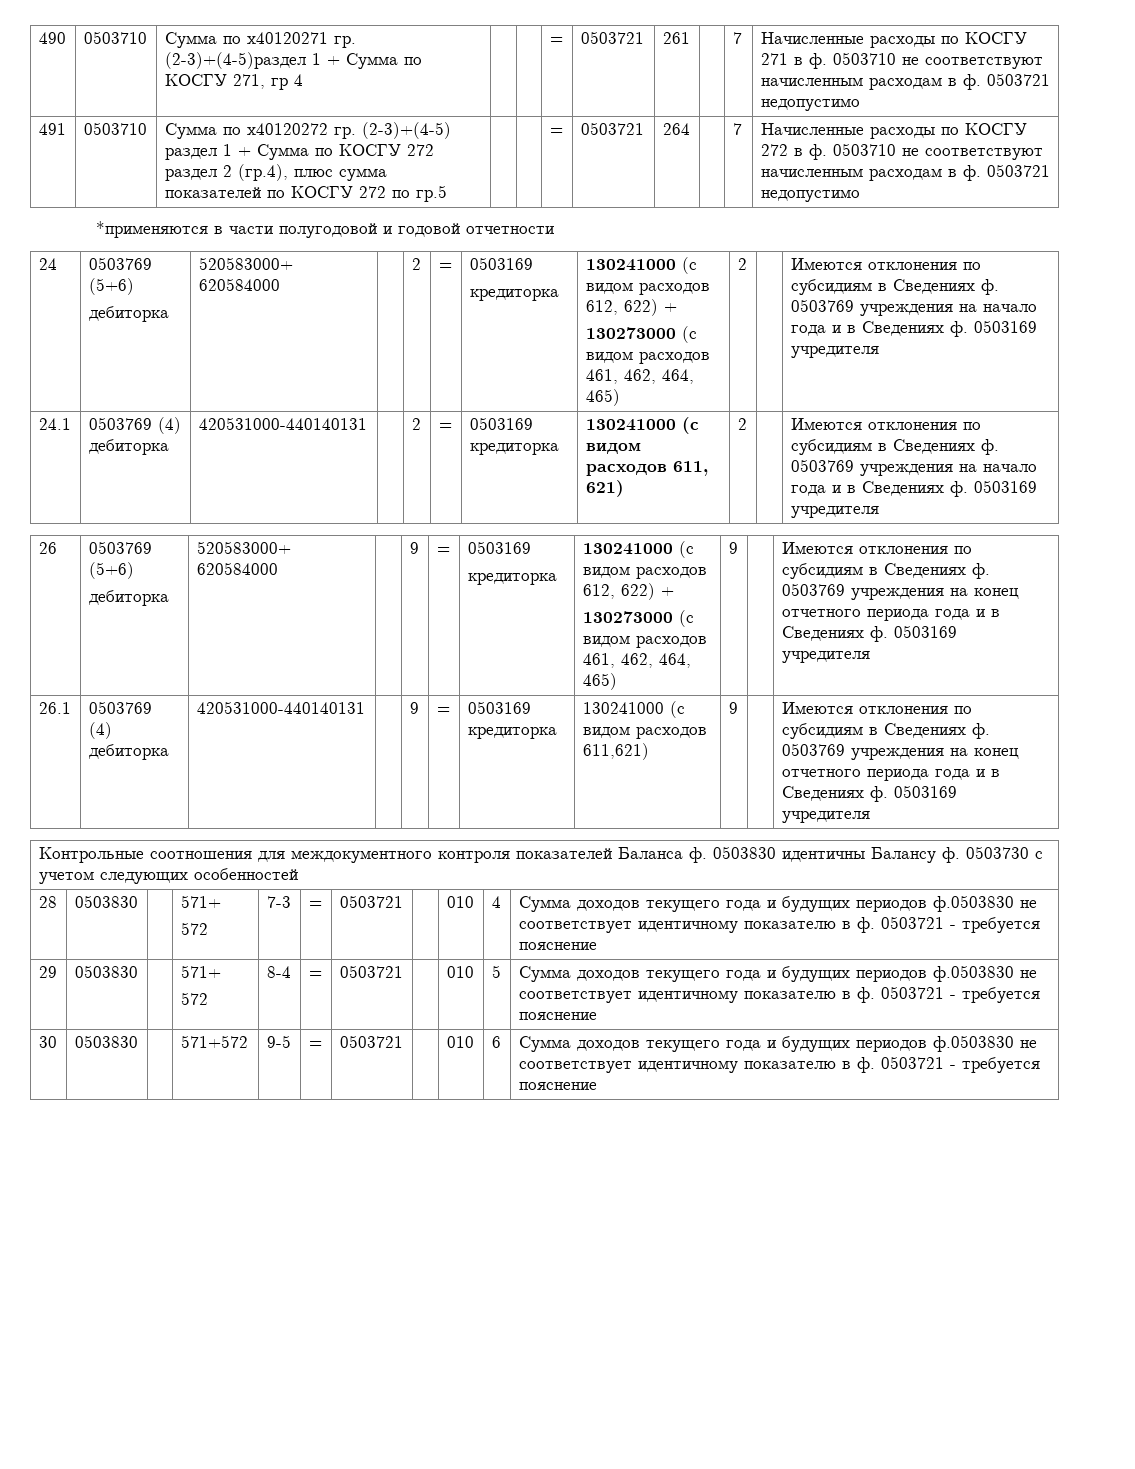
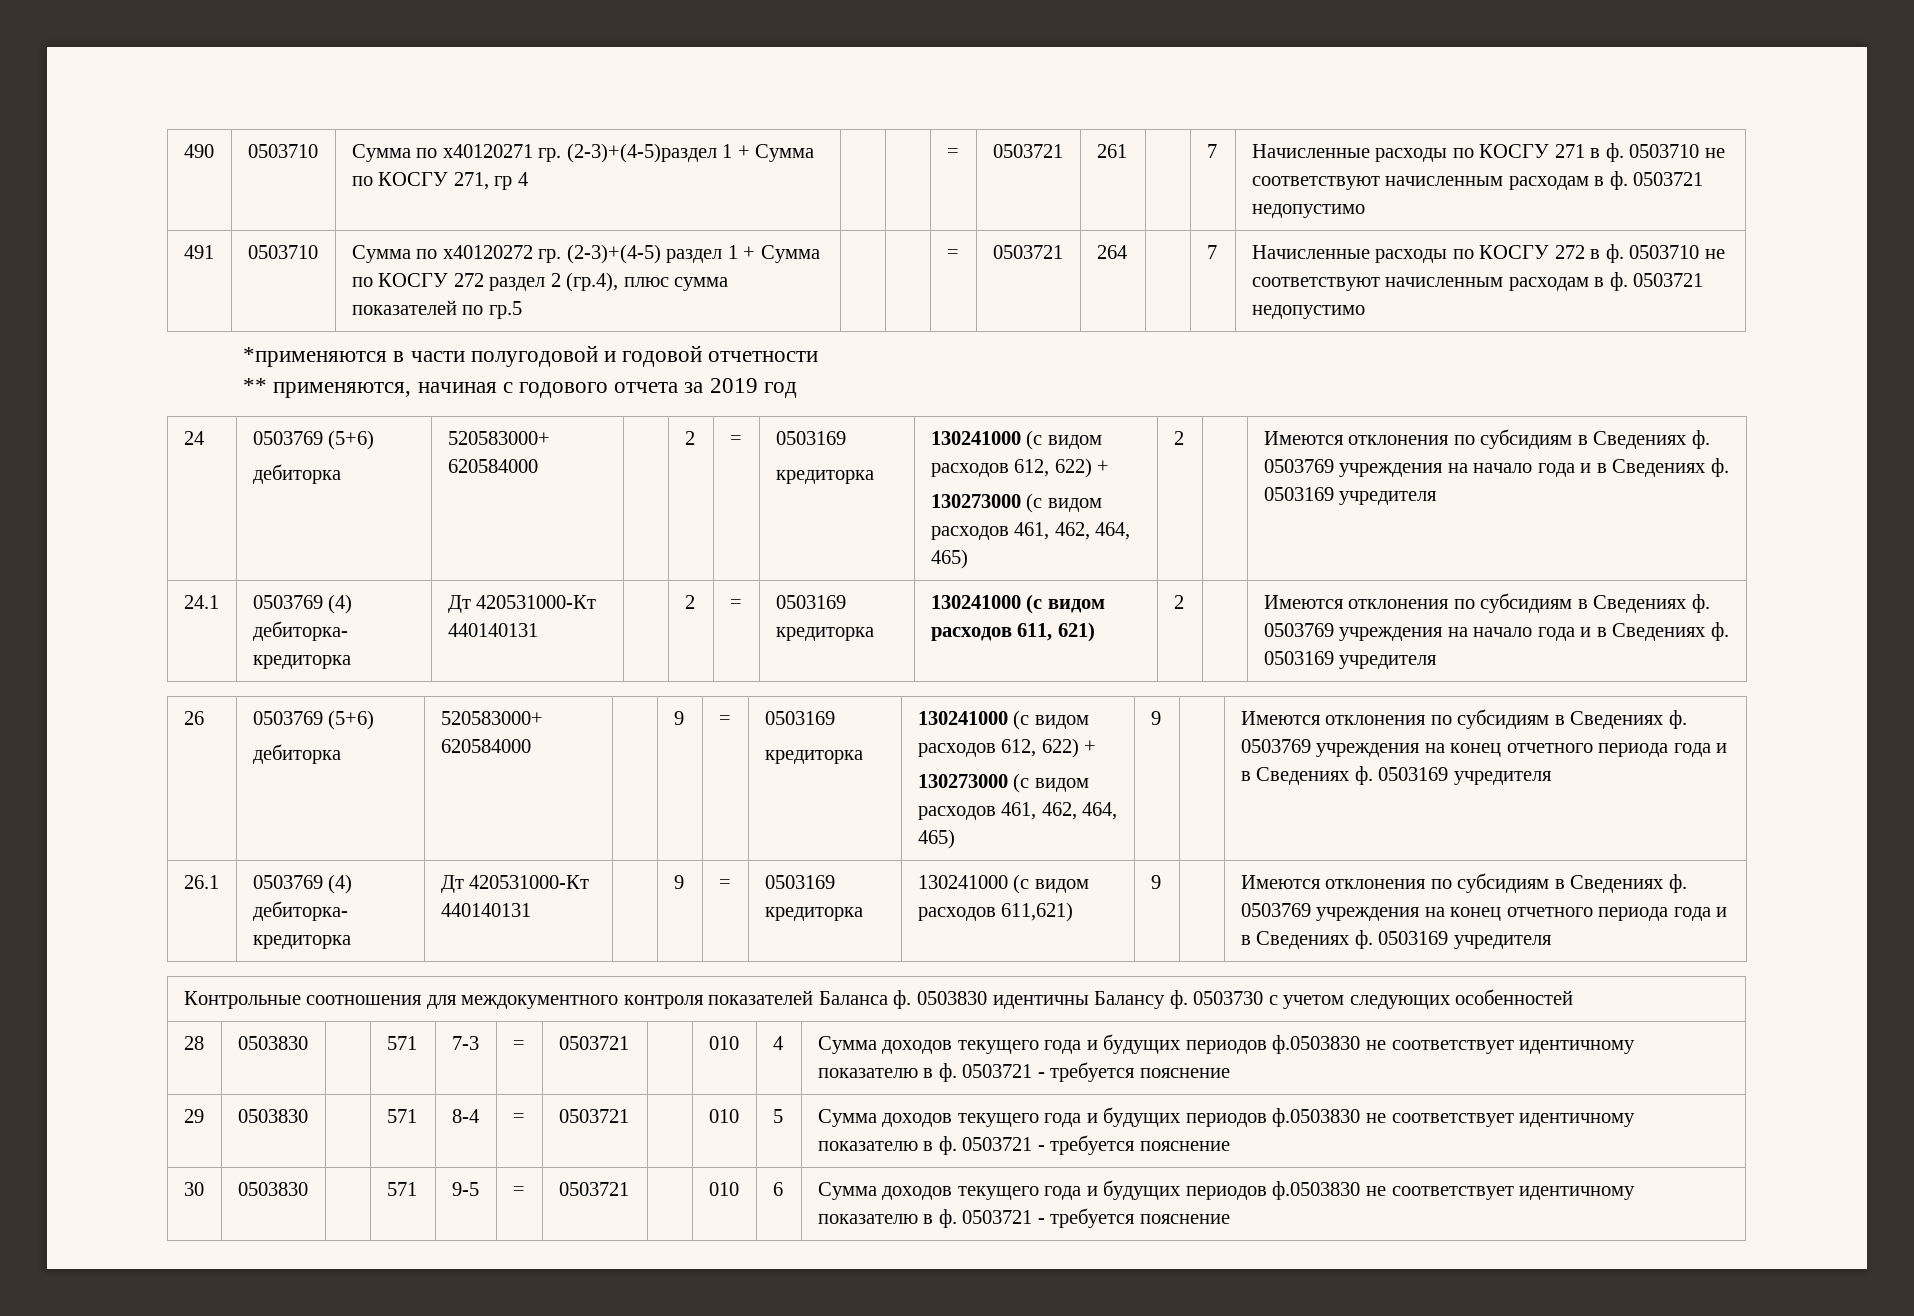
- (2-3)+(4-5) раздел 1 + Сумма по КОСГУ 272 раздел 2 (гр.4), плюс сумма показателей по КОСГУ 272 по гр.5
+ (2-3)+(4-5) раздел 1 + Сумма по КОСГУ 272 раздел 2 (гр.4), плюс сумма показателей по гр.5
+ ** применяются, начиная с годового отчета за 2019 год
- 24.1 | 0503769 (4) дебиторка | 420531000-440140131 | | 2 | = | 0503169 кредиторка | 130241000 (с видом расходов 611, 621) | 2 | | Имеются отклонения по субсидиям в Сведениях ф. 0503769 учреждения на начало года и в Сведениях ф. 0503169 учредителя
+ 24.1 | 0503769 (4) дебиторка- кредиторка | Дт 420531000-Кт 440140131 | | 2 | = | 0503169 кредиторка | 130241000 (с видом расходов 611, 621) | 2 | | Имеются отклонения по субсидиям в Сведениях ф. 0503769 учреждения на начало года и в Сведениях ф. 0503169 учредителя
- 26.1 | 0503769 (4) дебиторка | 420531000-440140131 | | 9 | = | 0503169 кредиторка | 130241000 (с видом расходов 611,621) | 9 | | Имеются отклонения по субсидиям в Сведениях ф. 0503769 учреждения на конец отчетного периода года и в Сведениях ф. 0503169 учредителя
+ 26.1 | 0503769 (4) дебиторка- кредиторка | Дт 420531000-Кт 440140131 | | 9 | = | 0503169 кредиторка | 130241000 (с видом расходов 611,621) | 9 | | Имеются отклонения по субсидиям в Сведениях ф. 0503769 учреждения на конец отчетного периода года и в Сведениях ф. 0503169 учредителя
- 28 | 0503830 | | 571+
- 572 | 7-3 | = | 0503721 | | 010 | 4 | Сумма доходов текущего года и будущих периодов ф.0503830 не соответствует идентичному показателю в ф. 0503721 - требуется пояснение
+ 28 | 0503830 | | 571 | 7-3 | = | 0503721 | | 010 | 4 | Сумма доходов текущего года и будущих периодов ф.0503830 не соответствует идентичному показателю в ф. 0503721 - требуется пояснение
- 29 | 0503830 | | 571+
- 572 | 8-4 | = | 0503721 | | 010 | 5 | Сумма доходов текущего года и будущих периодов ф.0503830 не соответствует идентичному показателю в ф. 0503721 - требуется пояснение
+ 29 | 0503830 | | 571 | 8-4 | = | 0503721 | | 010 | 5 | Сумма доходов текущего года и будущих периодов ф.0503830 не соответствует идентичному показателю в ф. 0503721 - требуется пояснение
- 30 | 0503830 | | 571+572 | 9-5 | = | 0503721 | | 010 | 6 | Сумма доходов текущего года и будущих периодов ф.0503830 не соответствует идентичному показателю в ф. 0503721 - требуется пояснение
+ 30 | 0503830 | | 571 | 9-5 | = | 0503721 | | 010 | 6 | Сумма доходов текущего года и будущих периодов ф.0503830 не соответствует идентичному показателю в ф. 0503721 - требуется пояснение

